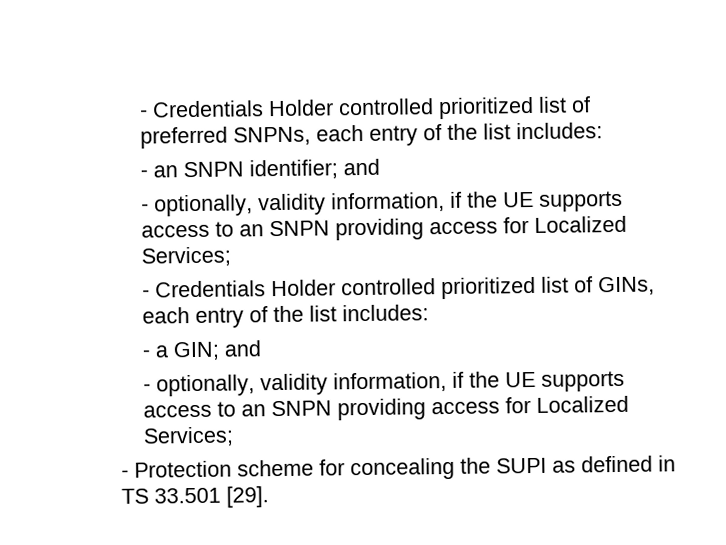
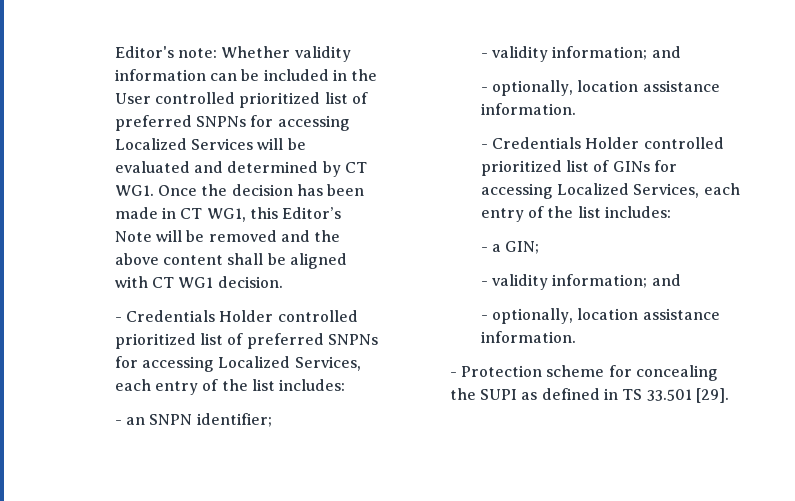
+ Editor's note: Whether validity information can be included in the User controlled prioritized list of preferred SNPNs for accessing Localized Services will be evaluated and determined by CT WG1. Once the decision has been made in CT WG1, this Editor’s Note will be removed and the above content shall be aligned with CT WG1 decision.
- - Credentials Holder controlled prioritized list of preferred SNPNs, each entry of the list includes:
+ - Credentials Holder controlled prioritized list of preferred SNPNs for accessing Localized Services, each entry of the list includes:
- - an SNPN identifier; and
- - optionally, validity information, if the UE supports access to an SNPN providing access for Localized Services;
- - Credentials Holder controlled prioritized list of GINs, each entry of the list includes:
+ - an SNPN identifier;
+ - validity information; and
+ - optionally, location assistance information.
+ - Credentials Holder controlled prioritized list of GINs for accessing Localized Services, each entry of the list includes:
- - a GIN; and
- - optionally, validity information, if the UE supports access to an SNPN providing access for Localized Services;
+ - a GIN;
+ - validity information; and
+ - optionally, location assistance information.

